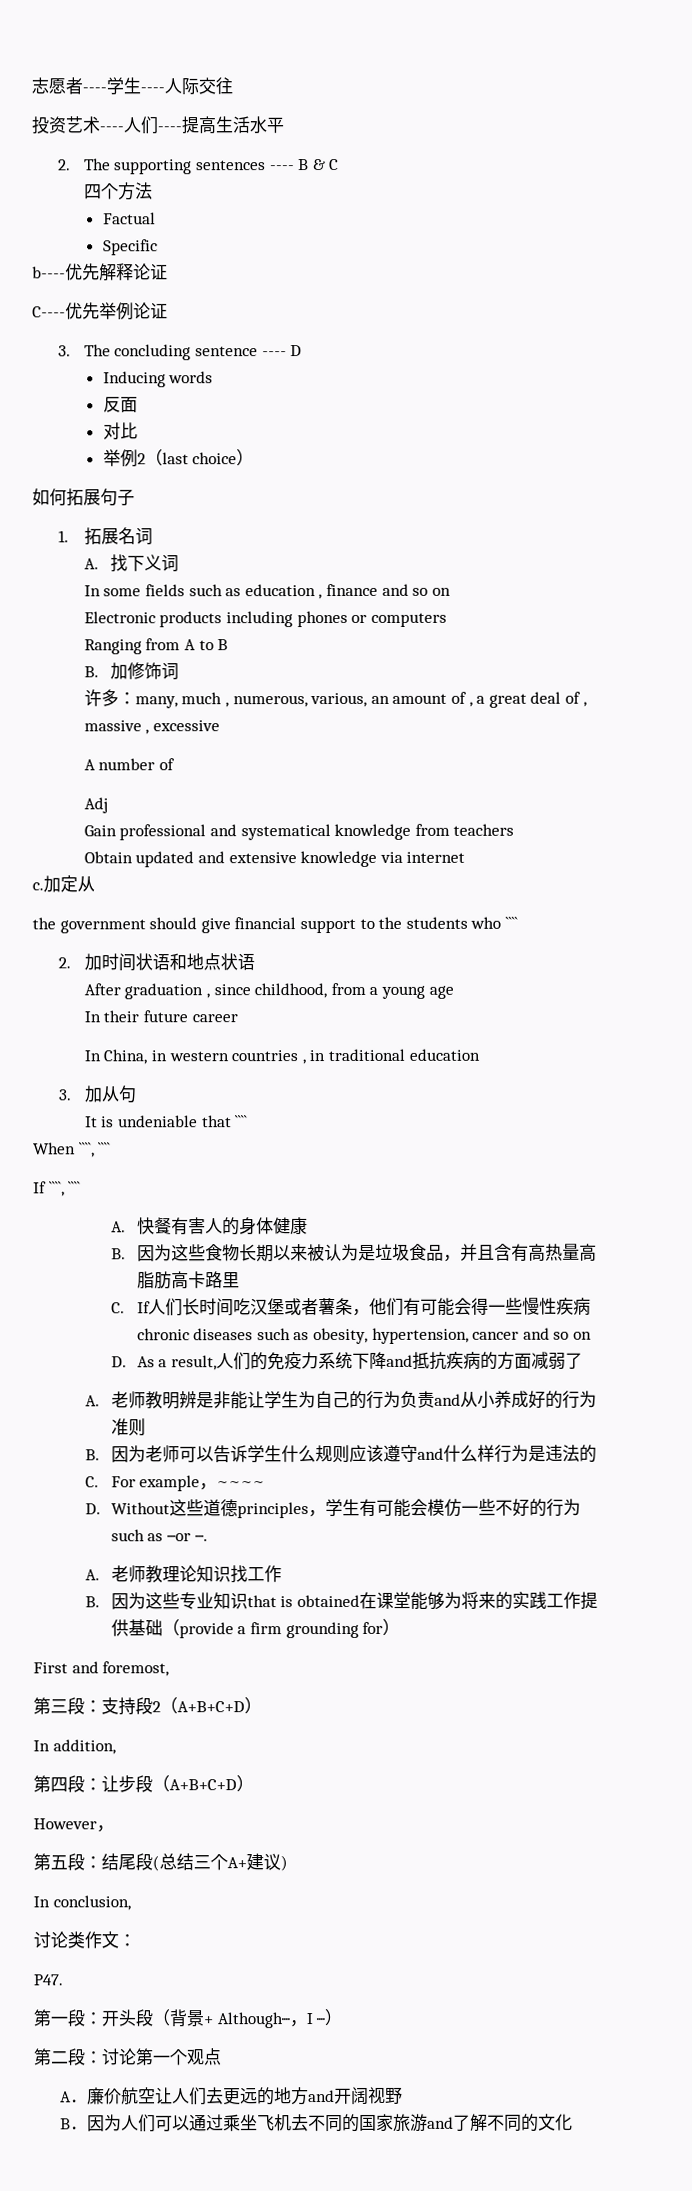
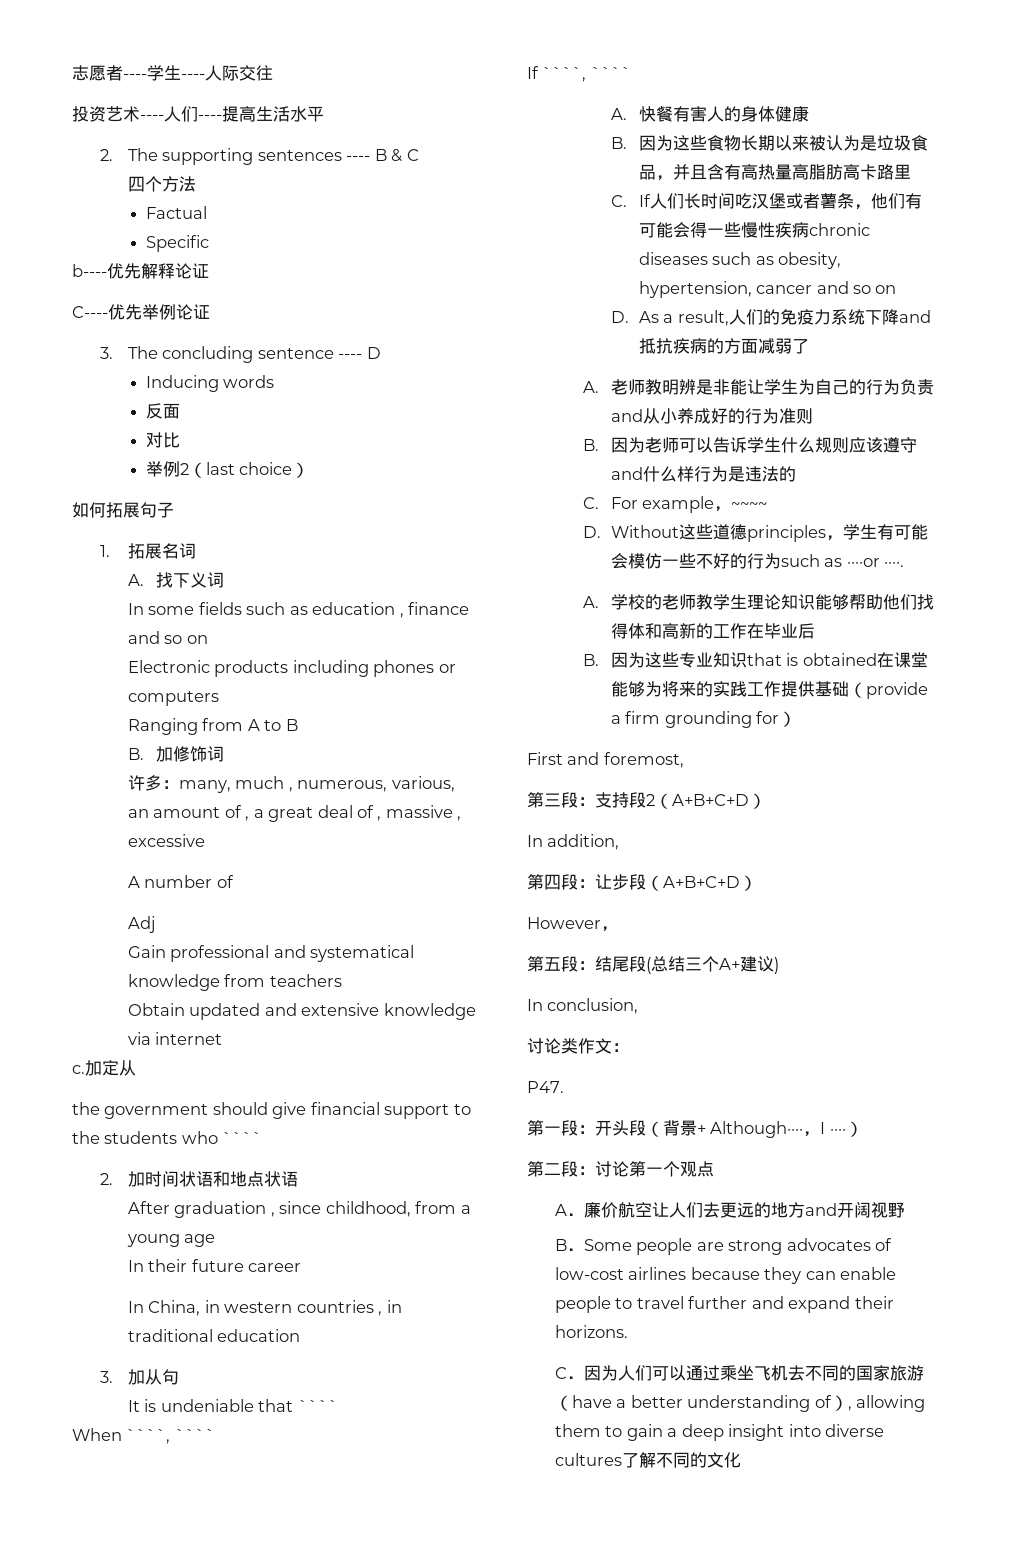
- A.老师教理论知识找工作
+ A.学校的老师教学生理论知识能够帮助他们找得体和高新的工作在毕业后
- B．因为人们可以通过乘坐飞机去不同的国家旅游and了解不同的文化
+ B．Some people are strong advocates of low-cost airlines because they can enable people to travel further and expand their horizons.
+ C．因为人们可以通过乘坐飞机去不同的国家旅游（have a better understanding of）, allowing them to gain a deep insight into diverse cultures了解不同的文化

